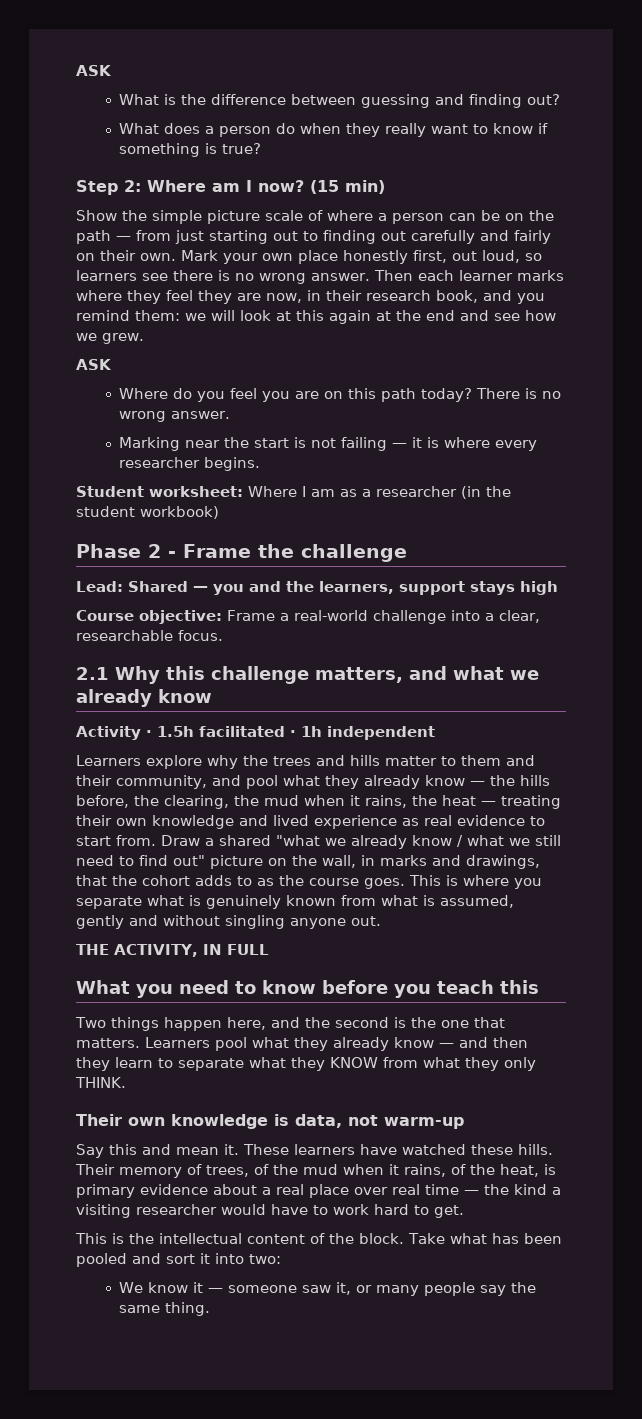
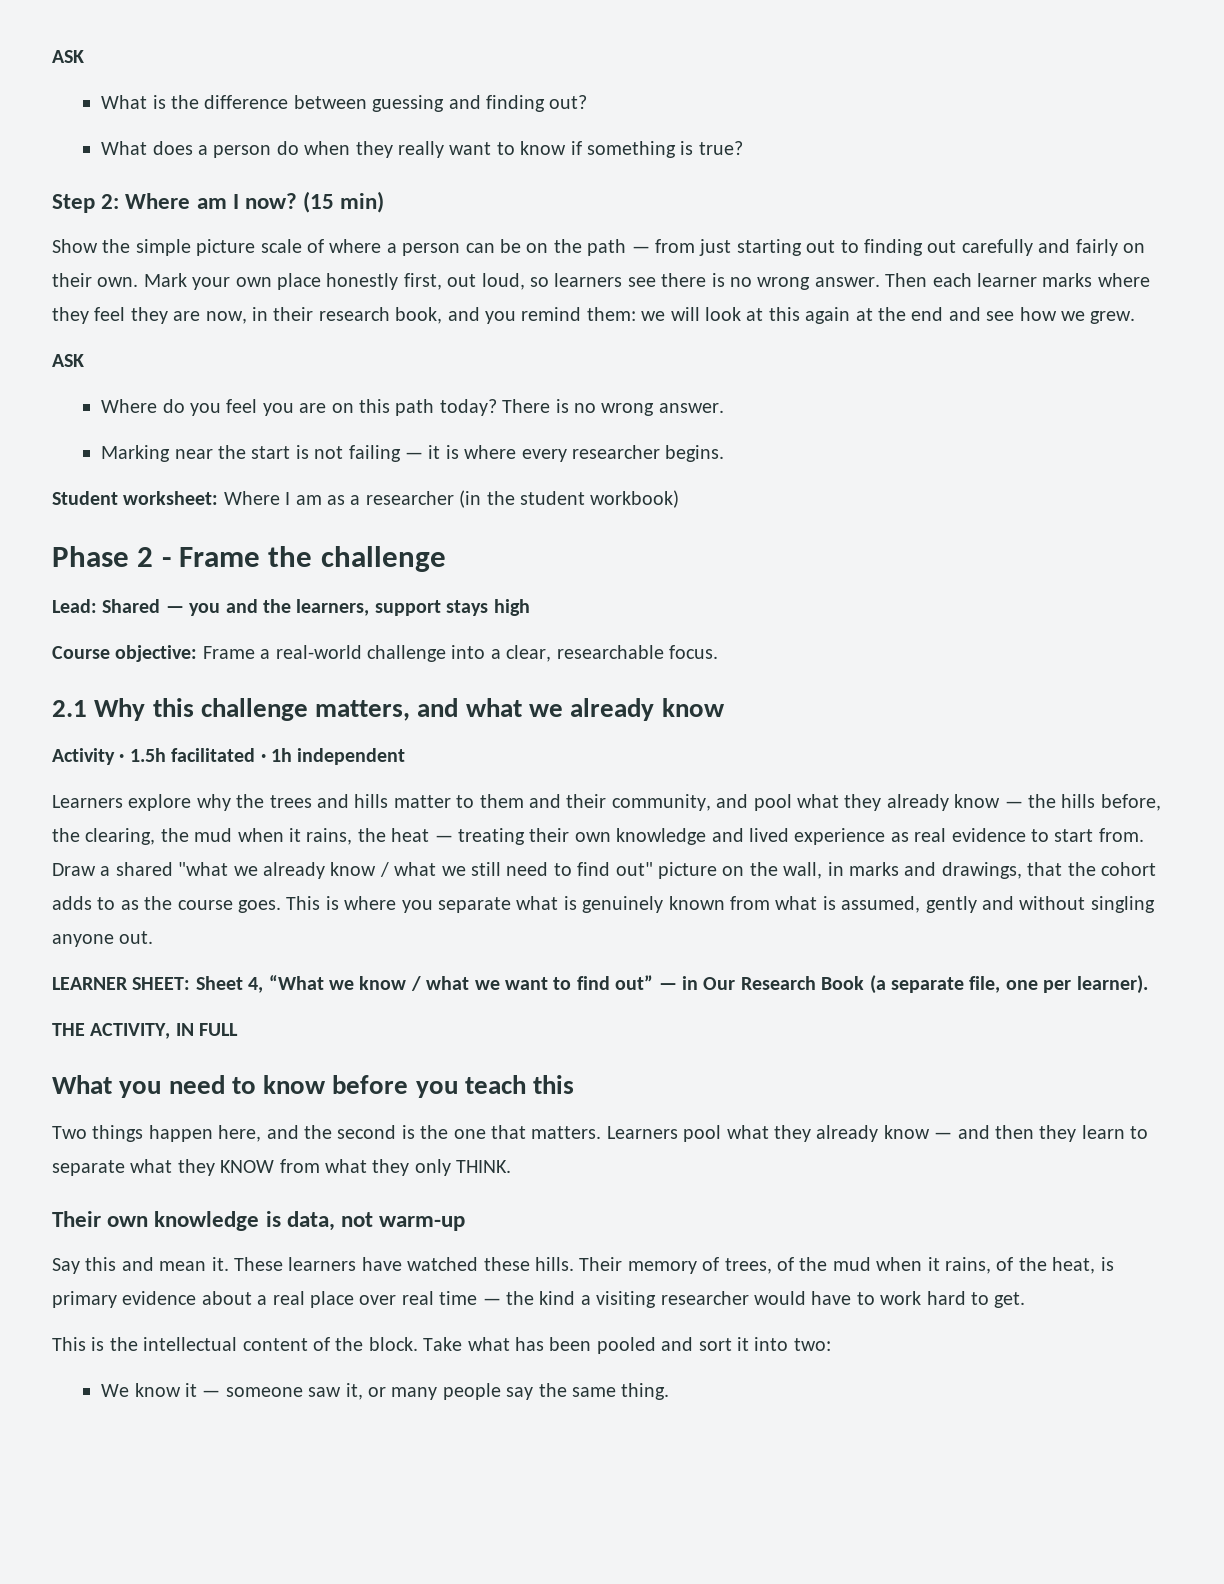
+ LEARNER SHEET: Sheet 4, “What we know / what we want to find out” — in Our Research Book (a separate file, one per learner).

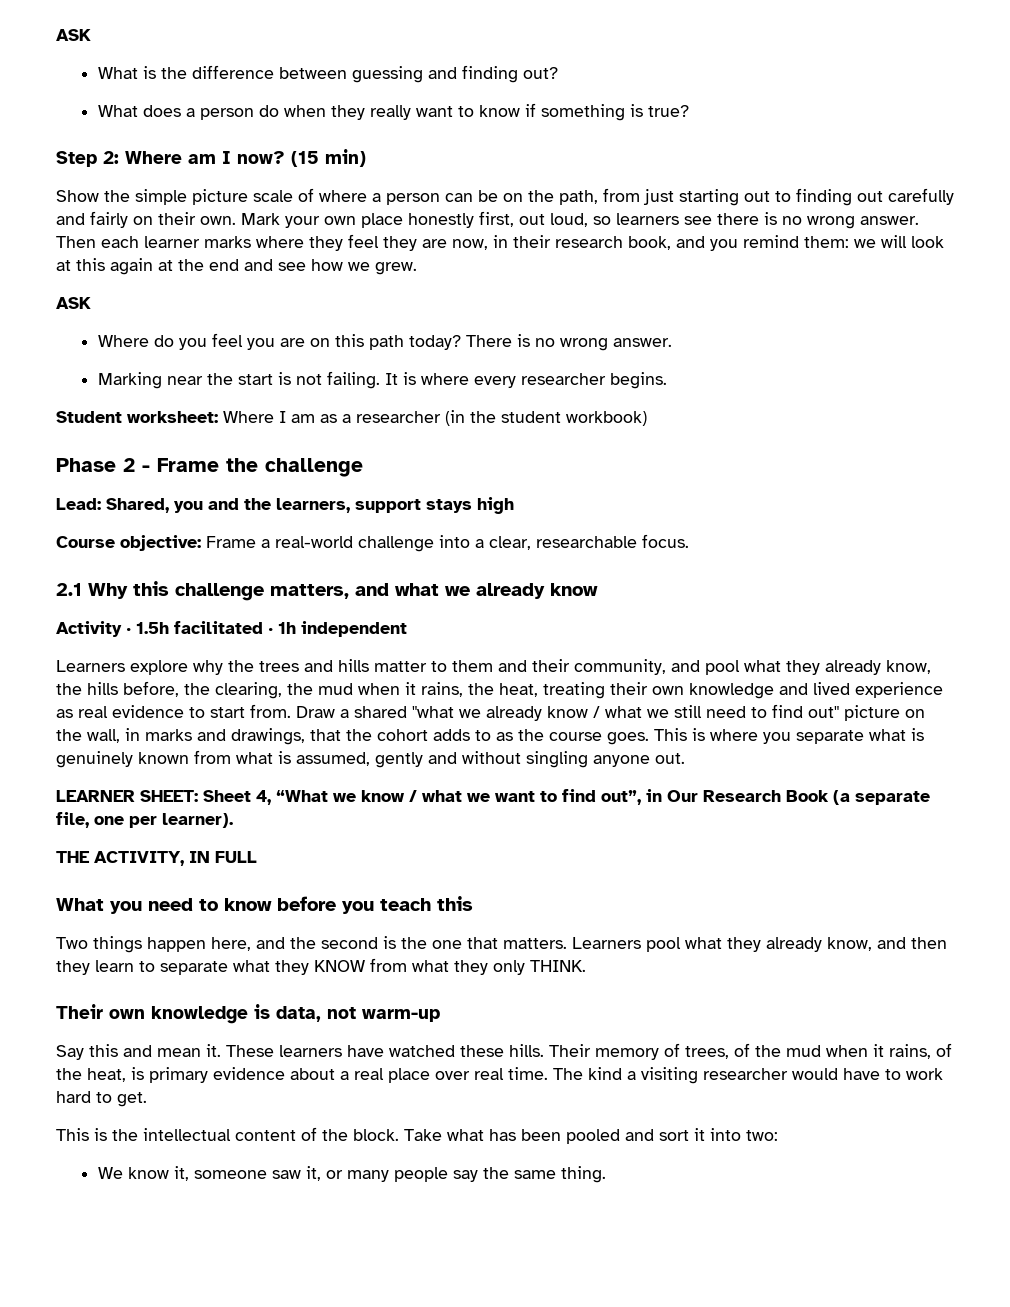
- Show the simple picture scale of where a person can be on the path — from just starting out to finding out carefully and fairly on their own.
+ Show the simple picture scale of where a person can be on the path, from just starting out to finding out carefully and fairly on their own.
- Marking near the start is not failing — it is where every researcher begins.
+ Marking near the start is not failing. It is where every researcher begins.
- Lead: Shared — you and the learners, support stays high
+ Lead: Shared, you and the learners, support stays high
- Learners explore why the trees and hills matter to them and their community, and pool what they already know — the hills before, the clearing, the mud when it rains, the heat — treating their own knowledge and lived experience as real evidence to start from.
+ Learners explore why the trees and hills matter to them and their community, and pool what they already know, the hills before, the clearing, the mud when it rains, the heat, treating their own knowledge and lived experience as real evidence to start from.
- LEARNER SHEET: Sheet 4, “What we know / what we want to find out” — in Our Research Book (a separate file, one per learner).
+ LEARNER SHEET: Sheet 4, “What we know / what we want to find out”, in Our Research Book (a separate file, one per learner).
- Learners pool what they already know — and then they learn to separate what they KNOW from what they only THINK.
+ Learners pool what they already know, and then they learn to separate what they KNOW from what they only THINK.
- Their memory of trees, of the mud when it rains, of the heat, is primary evidence about a real place over real time — the kind a visiting researcher would have to work hard to get.
+ Their memory of trees, of the mud when it rains, of the heat, is primary evidence about a real place over real time. The kind a visiting researcher would have to work hard to get.
- We know it — someone saw it, or many people say the same thing.
+ We know it, someone saw it, or many people say the same thing.

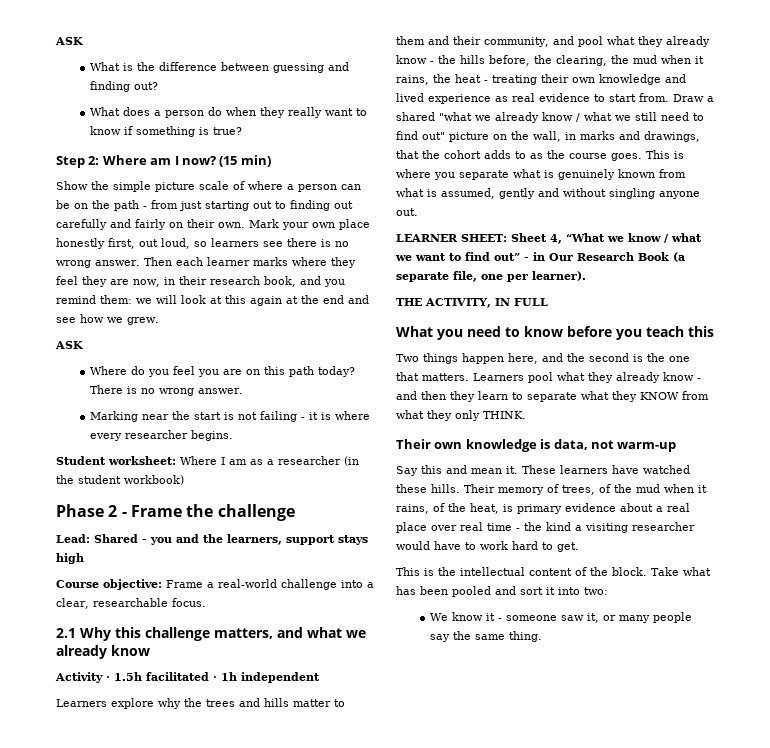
- Show the simple picture scale of where a person can be on the path, from just starting out to finding out carefully and fairly on their own.
+ Show the simple picture scale of where a person can be on the path - from just starting out to finding out carefully and fairly on their own.
- Marking near the start is not failing. It is where every researcher begins.
+ Marking near the start is not failing - it is where every researcher begins.
- Lead: Shared, you and the learners, support stays high
+ Lead: Shared - you and the learners, support stays high
- Learners explore why the trees and hills matter to them and their community, and pool what they already know, the hills before, the clearing, the mud when it rains, the heat, treating their own knowledge and lived experience as real evidence to start from.
+ Learners explore why the trees and hills matter to them and their community, and pool what they already know - the hills before, the clearing, the mud when it rains, the heat - treating their own knowledge and lived experience as real evidence to start from.
- LEARNER SHEET: Sheet 4, “What we know / what we want to find out”, in Our Research Book (a separate file, one per learner).
+ LEARNER SHEET: Sheet 4, “What we know / what we want to find out” - in Our Research Book (a separate file, one per learner).
- Learners pool what they already know, and then they learn to separate what they KNOW from what they only THINK.
+ Learners pool what they already know - and then they learn to separate what they KNOW from what they only THINK.
- Their memory of trees, of the mud when it rains, of the heat, is primary evidence about a real place over real time. The kind a visiting researcher would have to work hard to get.
+ Their memory of trees, of the mud when it rains, of the heat, is primary evidence about a real place over real time - the kind a visiting researcher would have to work hard to get.
- We know it, someone saw it, or many people say the same thing.
+ We know it - someone saw it, or many people say the same thing.

